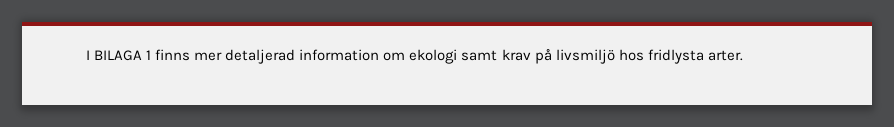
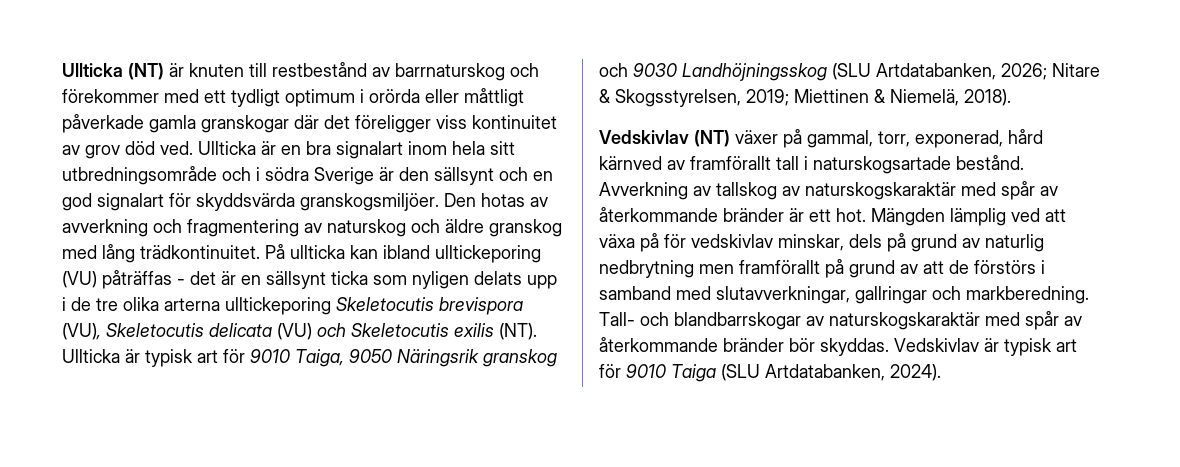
- I BILAGA 1 finns mer detaljerad information om ekologi samt krav på livsmiljö hos fridlysta arter.
+ Ullticka (NT) är knuten till restbestånd av barrnaturskog och förekommer med ett tydligt optimum i orörda eller måttligt påverkade gamla granskogar där det föreligger viss kontinuitet av grov död ved. Ullticka är en bra signalart inom hela sitt utbredningsområde och i södra Sverige är den sällsynt och en god signalart för skyddsvärda granskogsmiljöer. Den hotas av avverkning och fragmentering av naturskog och äldre granskog med lång trädkontinuitet. På ullticka kan ibland ulltickeporing (VU) påträffas - det är en sällsynt ticka som nyligen delats upp i de tre olika arterna ulltickeporing Skeletocutis brevispora (VU), Skeletocutis delicata (VU) och Skeletocutis exilis (NT). Ullticka är typisk art för 9010 Taiga, 9050 Näringsrik granskog och 9030 Landhöjningsskog (SLU Artdatabanken, 2026; Nitare & Skogsstyrelsen, 2019; Miettinen & Niemelä, 2018).
+ Vedskivlav (NT) växer på gammal, torr, exponerad, hård kärnved av framförallt tall i naturskogsartade bestånd. Avverkning av tallskog av naturskogskaraktär med spår av återkommande bränder är ett hot. Mängden lämplig ved att växa på för vedskivlav minskar, dels på grund av naturlig nedbrytning men framförallt på grund av att de förstörs i samband med slutavverkningar, gallringar och markberedning. Tall- och blandbarrskogar av naturskogskaraktär med spår av återkommande bränder bör skyddas. Vedskivlav är typisk art för 9010 Taiga (SLU Artdatabanken, 2024).

